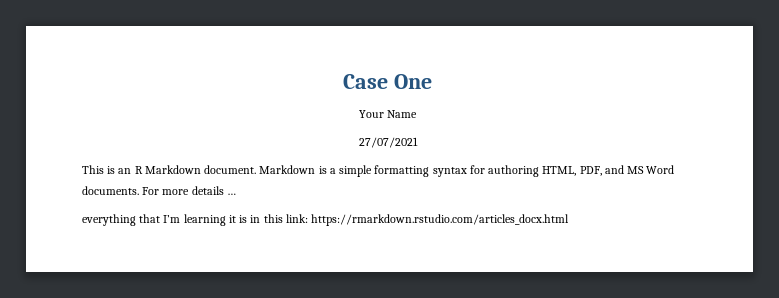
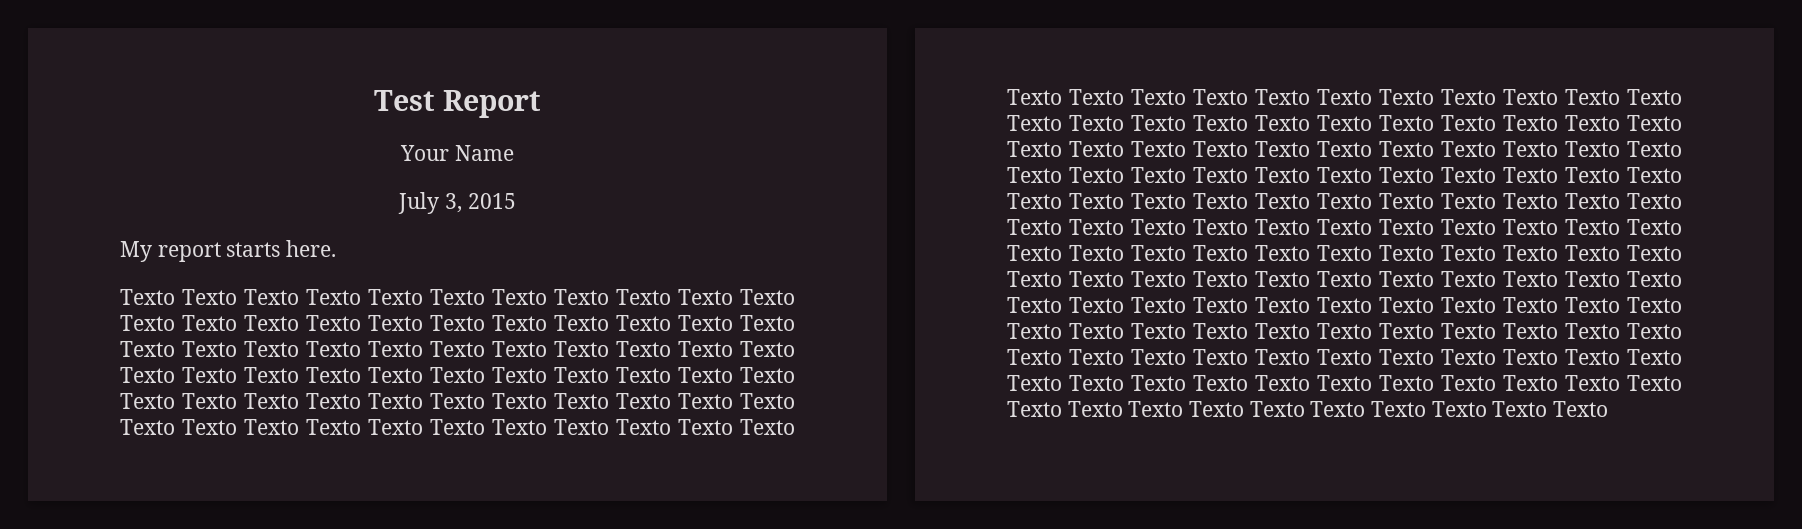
- Case One
+ Test Report
- 27/07/2021
- This is an R Markdown document. Markdown is a simple formatting syntax for authoring HTML, PDF, and MS Word documents. For more details …
- everything that I’m learning it is in this link: https://rmarkdown.rstudio.com/articles_docx.html
+ July 3, 2015
+ My report starts here.
+ Texto Texto Texto Texto Texto Texto Texto Texto Texto Texto Texto Texto Texto Texto Texto Texto Texto Texto Texto Texto Texto Texto Texto Texto Texto Texto Texto Texto Texto Texto Texto Texto Texto Texto Texto Texto Texto Texto Texto Texto Texto Texto Texto Texto Texto Texto Texto Texto Texto Texto Texto Texto Texto Texto Texto Texto Texto Texto Texto Texto Texto Texto Texto Texto Texto Texto Texto Texto Texto Texto Texto Texto Texto Texto Texto Texto Texto Texto Texto Texto Texto Texto Texto Texto Texto Texto Texto Texto Texto Texto Texto Texto Texto Texto Texto Texto Texto Texto Texto Texto Texto Texto Texto Texto Texto Texto Texto Texto Texto Texto Texto Texto Texto Texto Texto Texto Texto Texto Texto Texto Texto Texto Texto Texto Texto Texto Texto Texto Texto Texto Texto Texto Texto Texto Texto Texto Texto Texto Texto Texto Texto Texto Texto Texto Texto Texto Texto Texto Texto Texto Texto Texto Texto Texto Texto Texto Texto Texto Texto Texto Texto Texto Texto Texto Texto Texto Texto Texto Texto Texto Texto Texto Texto Texto Texto Texto Texto Texto Texto Texto Texto Texto Texto Texto Texto Texto Texto Texto Texto Texto Texto Texto Texto Texto Texto Texto Texto Texto Texto Texto Texto Texto Texto Texto Texto Texto Texto Texto

